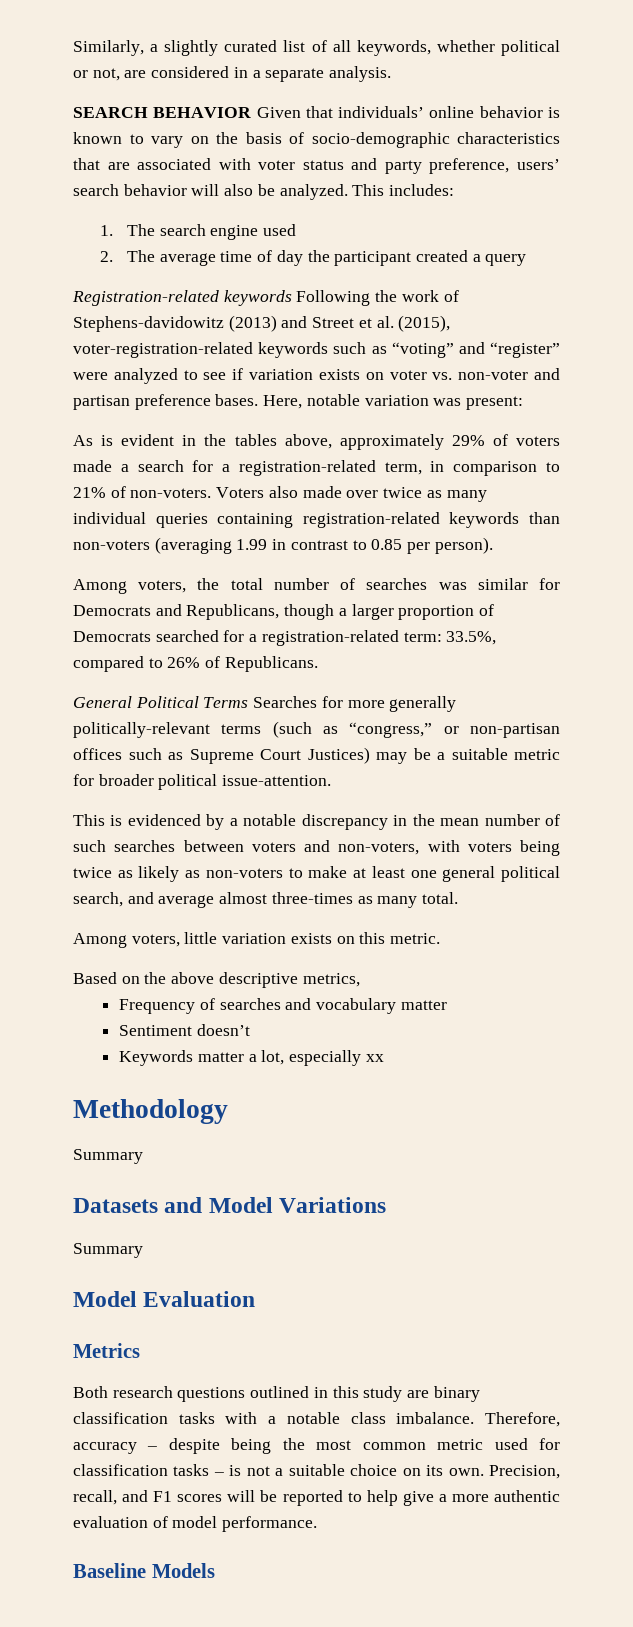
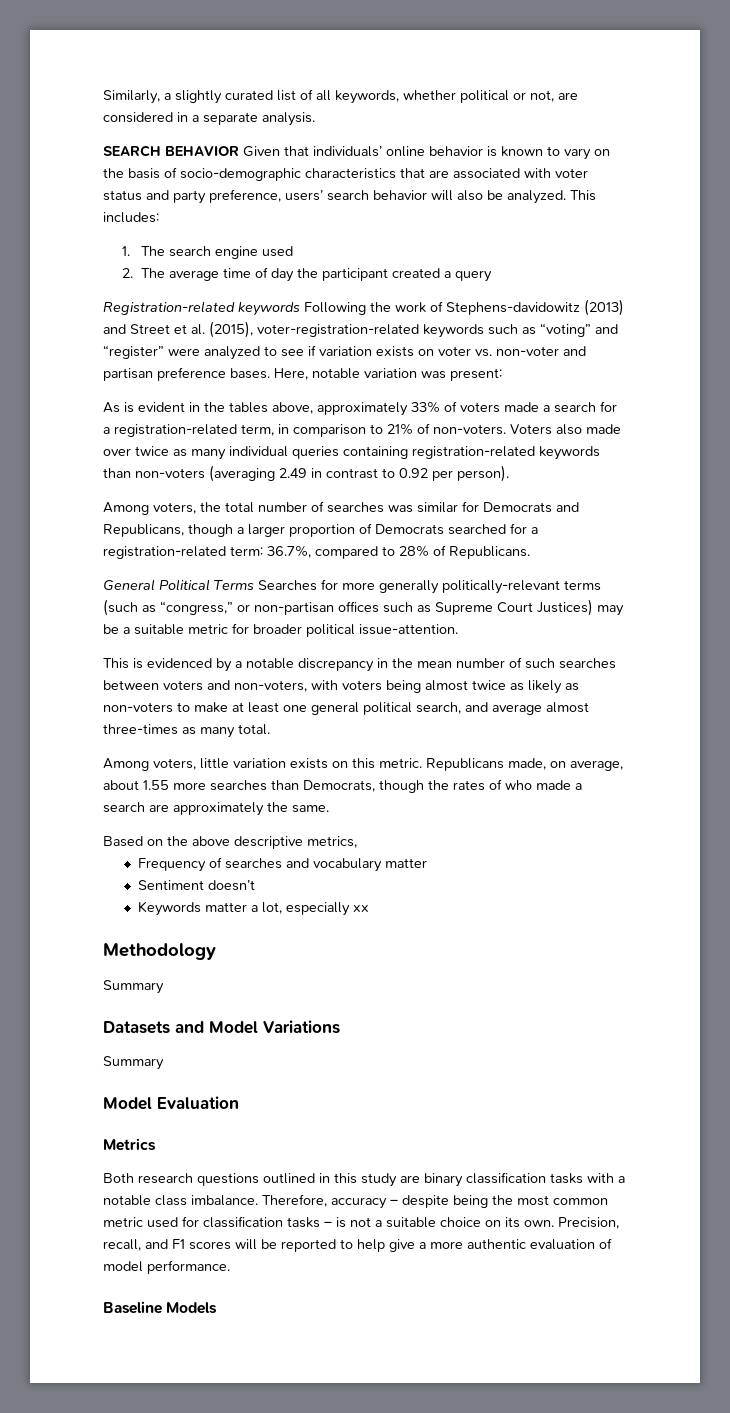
- As is evident in the tables above, approximately 29% of voters made a search for a registration-related term, in comparison to 21% of non-voters.
+ As is evident in the tables above, approximately 33% of voters made a search for a registration-related term, in comparison to 21% of non-voters.
- Voters also made over twice as many individual queries containing registration-related keywords than non-voters (averaging 1.99 in contrast to 0.85 per person).
+ Voters also made over twice as many individual queries containing registration-related keywords than non-voters (averaging 2.49 in contrast to 0.92 per person).
- Among voters, the total number of searches was similar for Democrats and Republicans, though a larger proportion of Democrats searched for a registration-related term: 33.5%, compared to 26% of Republicans.
+ Among voters, the total number of searches was similar for Democrats and Republicans, though a larger proportion of Democrats searched for a registration-related term: 36.7%, compared to 28% of Republicans.
- This is evidenced by a notable discrepancy in the mean number of such searches between voters and non-voters, with voters being twice as likely as non-voters to make at least one general political search, and average almost three-times as many total.
+ This is evidenced by a notable discrepancy in the mean number of such searches between voters and non-voters, with voters being almost twice as likely as non-voters to make at least one general political search, and average almost three-times as many total.
+ Republicans made, on average, about 1.55 more searches than Democrats, though the rates of who made a search are approximately the same.

